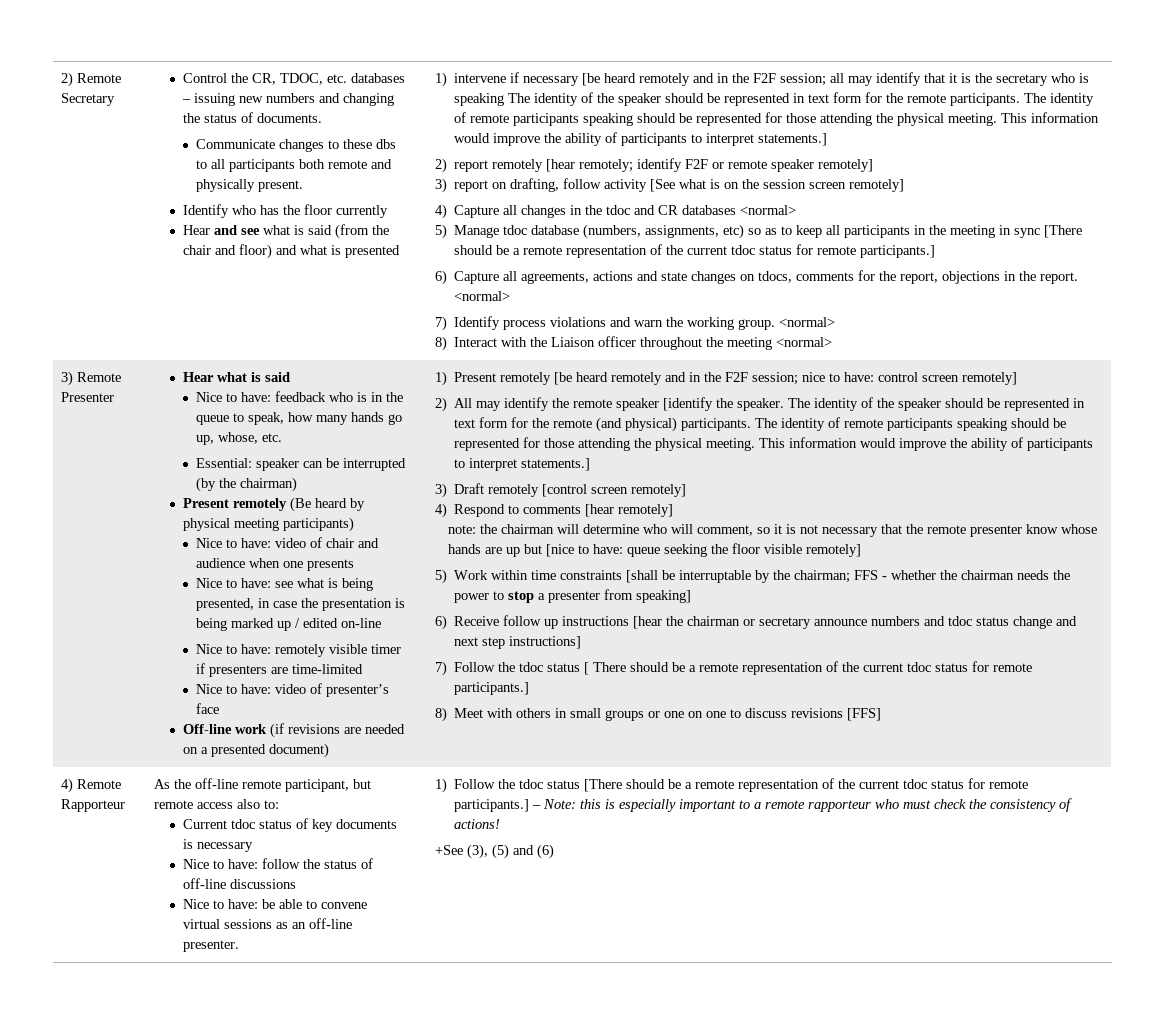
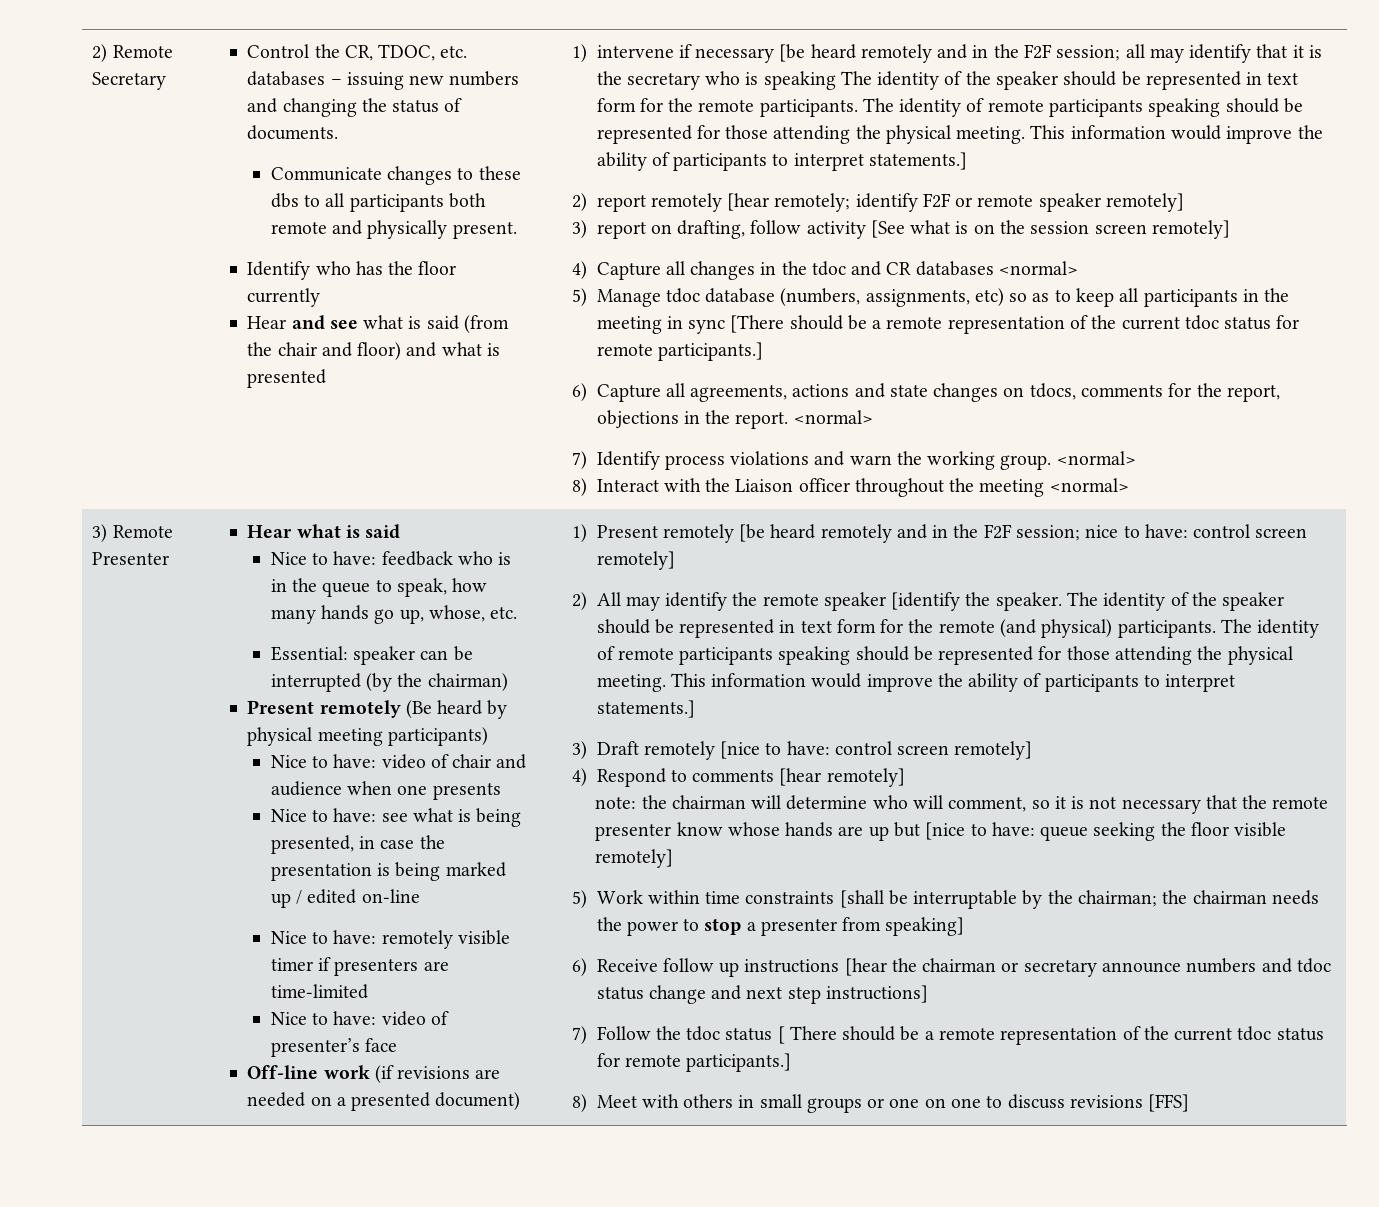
- 3) Draft remotely [control screen remotely]
+ 3) Draft remotely [nice to have: control screen remotely]
- 5) Work within time constraints [shall be interruptable by the chairman; FFS - whether the chairman needs the power to stop a presenter from speaking]
+ 5) Work within time constraints [shall be interruptable by the chairman; the chairman needs the power to stop a presenter from speaking]
- 4) Remote Rapporteur | As the off-line remote participant, but remote access also to:
- Current tdoc status of key documents is necessary
- Nice to have: follow the status of off-line discussions
- Nice to have: be able to convene virtual sessions as an off-line presenter. | 1) Follow the tdoc status [There should be a remote representation of the current tdoc status for remote participants.] – Note: this is especially important to a remote rapporteur who must check the consistency of actions!
- +See (3), (5) and (6)

